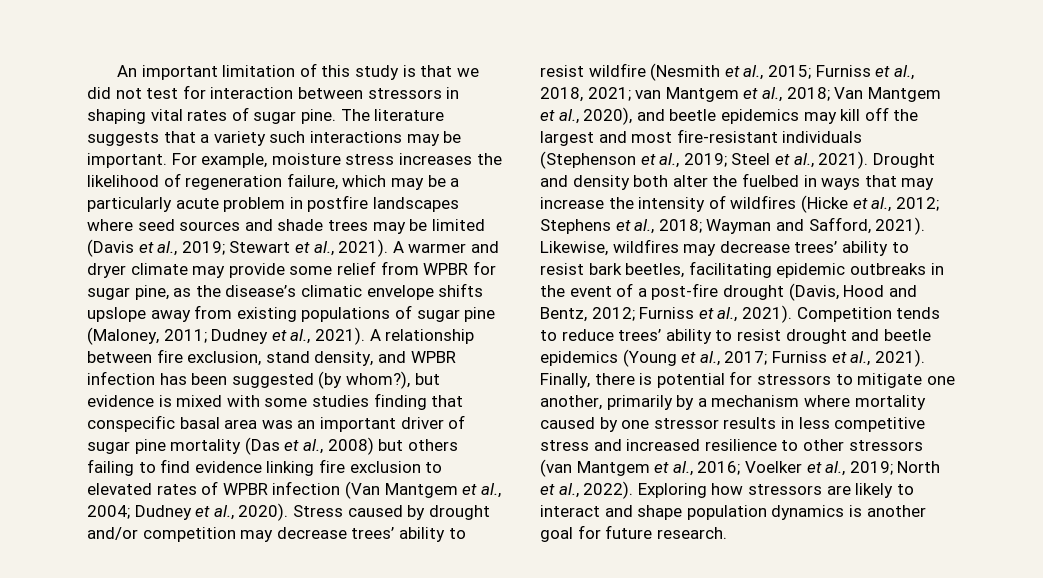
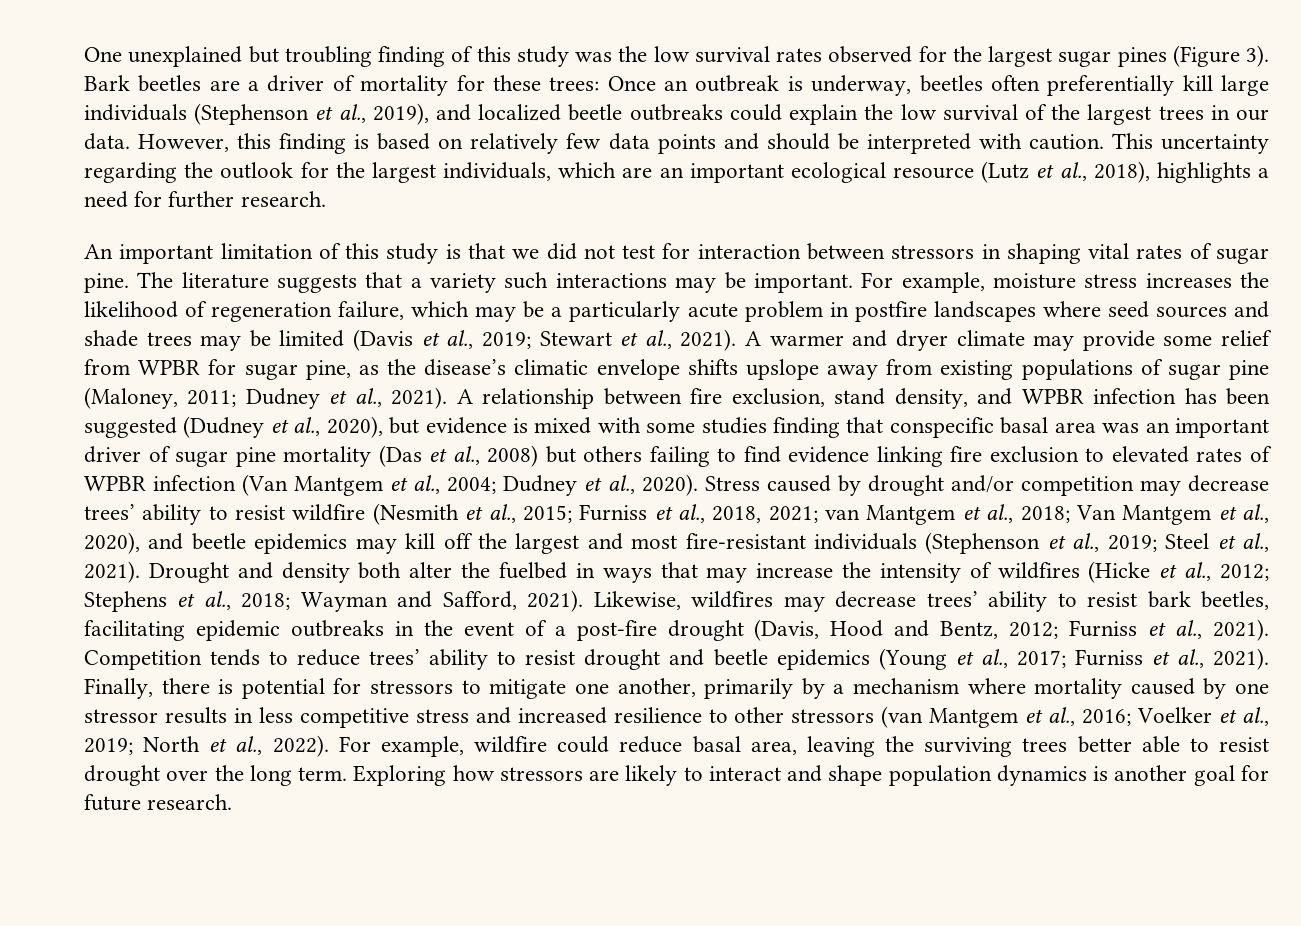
+ One unexplained but troubling finding of this study was the low survival rates observed for the largest sugar pines (Figure 3). Bark beetles are a driver of mortality for these trees: Once an outbreak is underway, beetles often preferentially kill large individuals (Stephenson et al., 2019), and localized beetle outbreaks could explain the low survival of the largest trees in our data. However, this finding is based on relatively few data points and should be interpreted with caution. This uncertainty regarding the outlook for the largest individuals, which are an important ecological resource (Lutz et al., 2018), highlights a need for further research.
- A relationship between fire exclusion, stand density, and WPBR infection has been suggested (by whom?), but evidence is mixed with some studies finding that conspecific basal area was an important driver of sugar pine mortality (Das et al., 2008) but others failing to find evidence linking fire exclusion to elevated rates of WPBR infection (Van Mantgem et al., 2004;
+ A relationship between fire exclusion, stand density, and WPBR infection has been suggested (Dudney et al., 2020), but evidence is mixed with some studies finding that conspecific basal area was an important driver of sugar pine mortality (Das et al., 2008) but others failing to find evidence linking fire exclusion to elevated rates of WPBR infection (Van Mantgem et al., 2004;
+ For example, wildfire could reduce basal area, leaving the surviving trees better able to resist drought over the long term.

